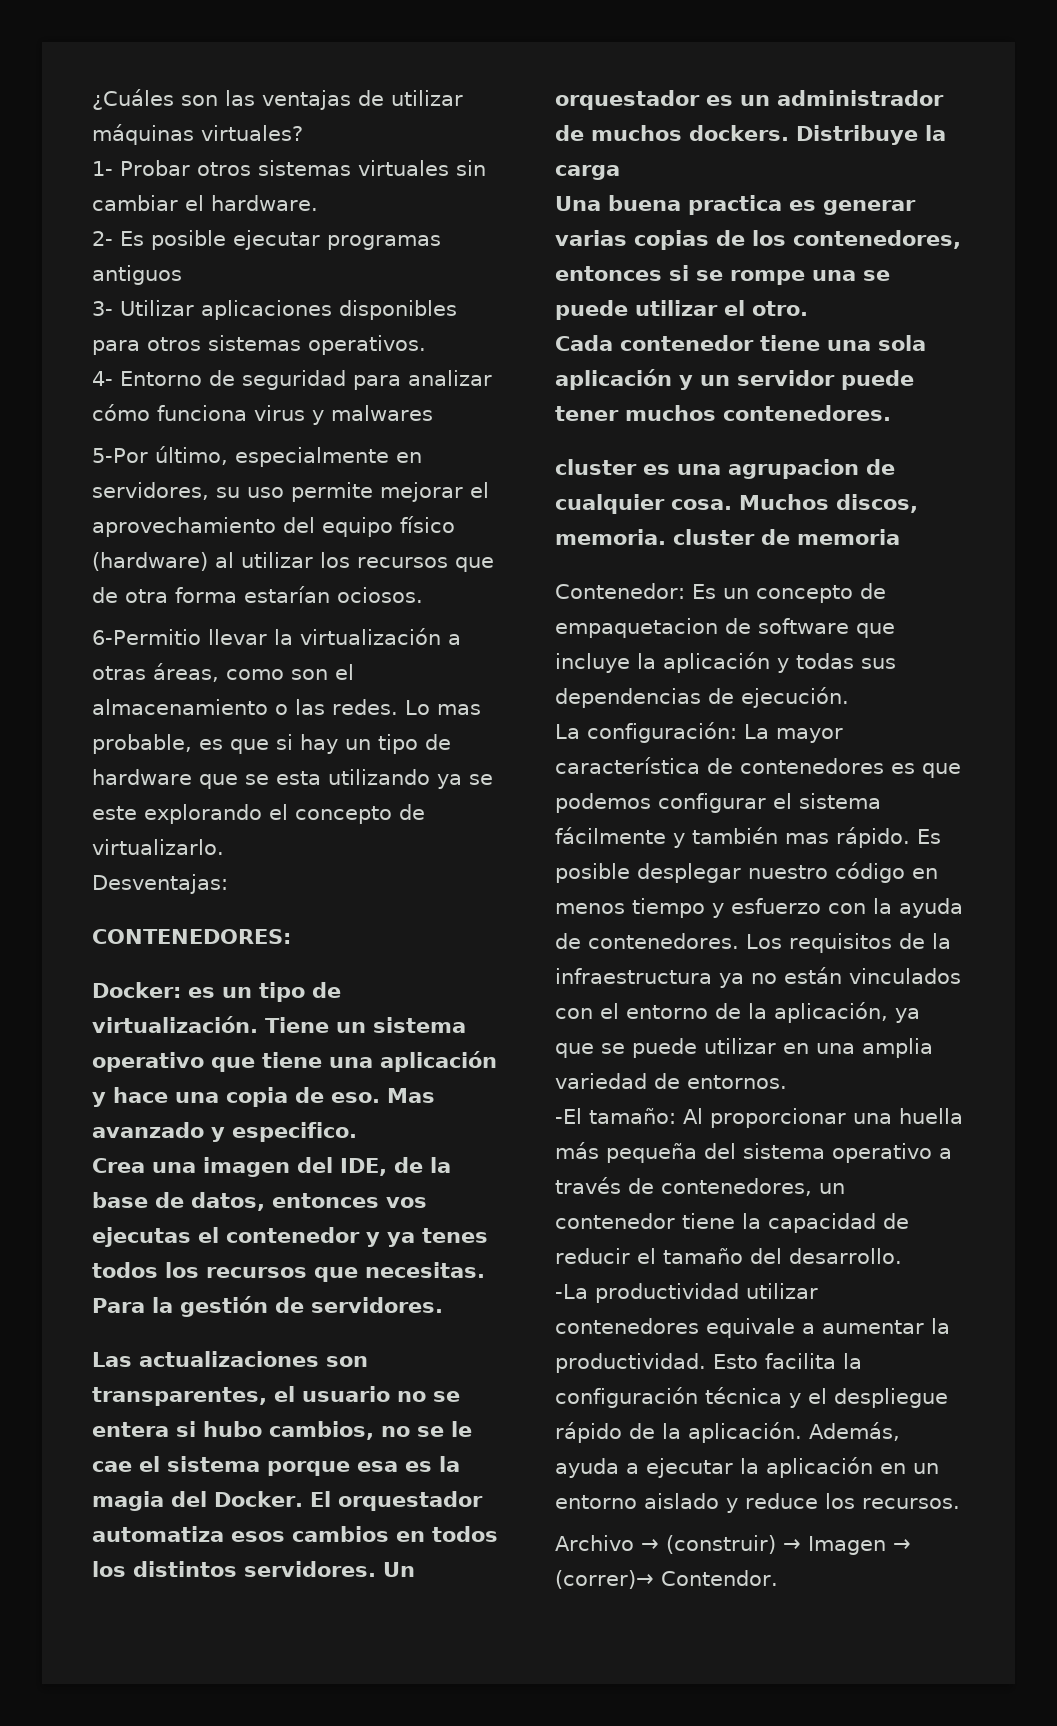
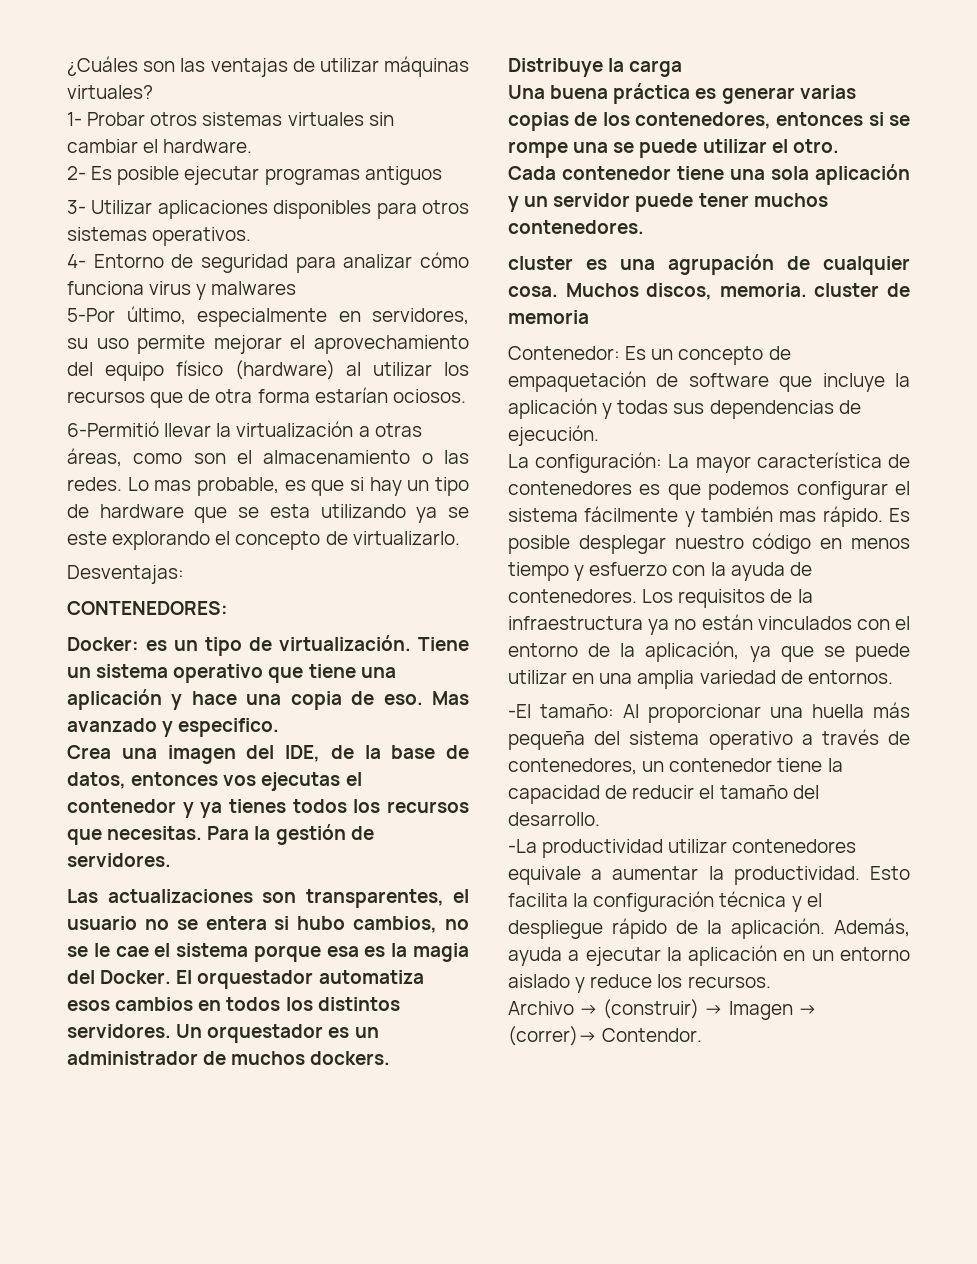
- 6-Permitio llevar la virtualización a otras áreas, como son el almacenamiento o las redes.
+ 6-Permitió llevar la virtualización a otras áreas, como son el almacenamiento o las redes.
- Crea una imagen del IDE, de la base de datos, entonces vos ejecutas el contenedor y ya tenes todos los recursos que necesitas.
+ Crea una imagen del IDE, de la base de datos, entonces vos ejecutas el contenedor y ya tienes todos los recursos que necesitas.
- Una buena practica es generar varias copias de los contenedores, entonces si se rompe una se puede utilizar el otro.
+ Una buena práctica es generar varias copias de los contenedores, entonces si se rompe una se puede utilizar el otro.
- cluster es una agrupacion de cualquier cosa.
+ cluster es una agrupación de cualquier cosa.
- Contenedor: Es un concepto de empaquetacion de software que incluye la aplicación y todas sus dependencias de ejecución.
+ Contenedor: Es un concepto de empaquetación de software que incluye la aplicación y todas sus dependencias de ejecución.

